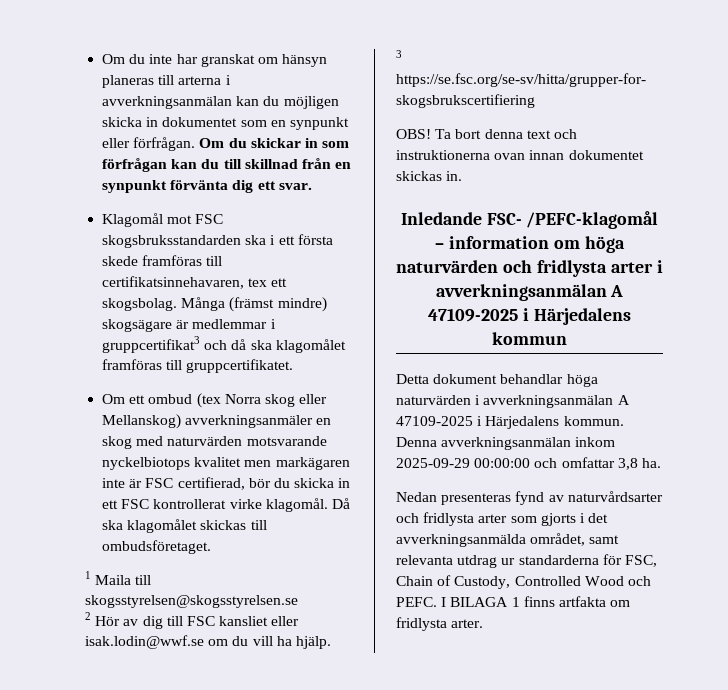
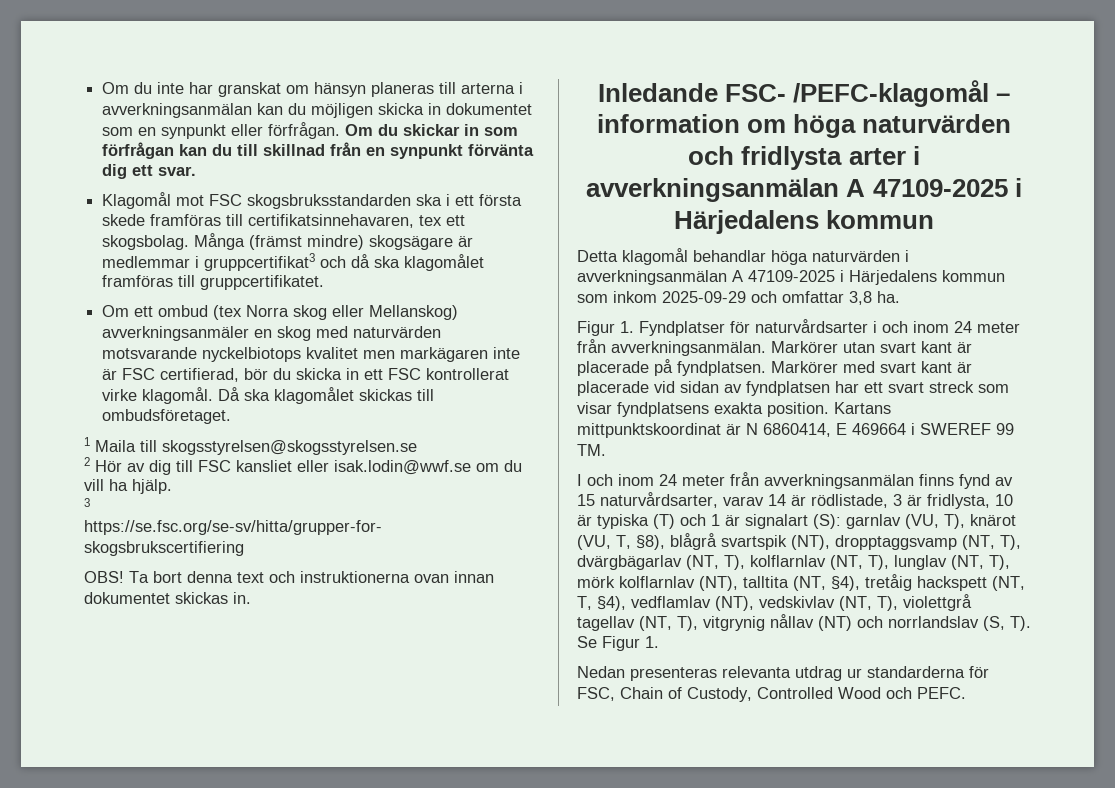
- Detta dokument behandlar höga naturvärden i avverkningsanmälan A 47109-2025 i Härjedalens kommun. Denna avverkningsanmälan inkom 2025-09-29 00:00:00 och omfattar 3,8 ha.
+ Detta klagomål behandlar höga naturvärden i avverkningsanmälan A 47109-2025 i Härjedalens kommun som inkom 2025-09-29 och omfattar 3,8 ha.
- Nedan presenteras fynd av naturvårdsarter och fridlysta arter som gjorts i det avverkningsanmälda området, samt relevanta utdrag ur standarderna för FSC, Chain of Custody, Controlled Wood och PEFC. I BILAGA 1 finns artfakta om fridlysta arter.
+ Figur 1. Fyndplatser för naturvårdsarter i och inom 24 meter från avverkningsanmälan. Markörer utan svart kant är placerade på fyndplatsen. Markörer med svart kant är placerade vid sidan av fyndplatsen har ett svart streck som visar fyndplatsens exakta position. Kartans mittpunktskoordinat är N 6860414, E 469664 i SWEREF 99 TM.
+ I och inom 24 meter från avverkningsanmälan finns fynd av 15 naturvårdsarter, varav 14 är rödlistade, 3 är fridlysta, 10 är typiska (T) och 1 är signalart (S): garnlav (VU, T), knärot (VU, T, §8), blågrå svartspik (NT), dropptaggsvamp (NT, T), dvärgbägarlav (NT, T), kolflarnlav (NT, T), lunglav (NT, T), mörk kolflarnlav (NT), talltita (NT, §4), tretåig hackspett (NT, T, §4), vedflamlav (NT), vedskivlav (NT, T), violettgrå tagellav (NT, T), vitgrynig nållav (NT) och norrlandslav (S, T). Se Figur 1.
+ Nedan presenteras relevanta utdrag ur standarderna för FSC, Chain of Custody, Controlled Wood och PEFC.

